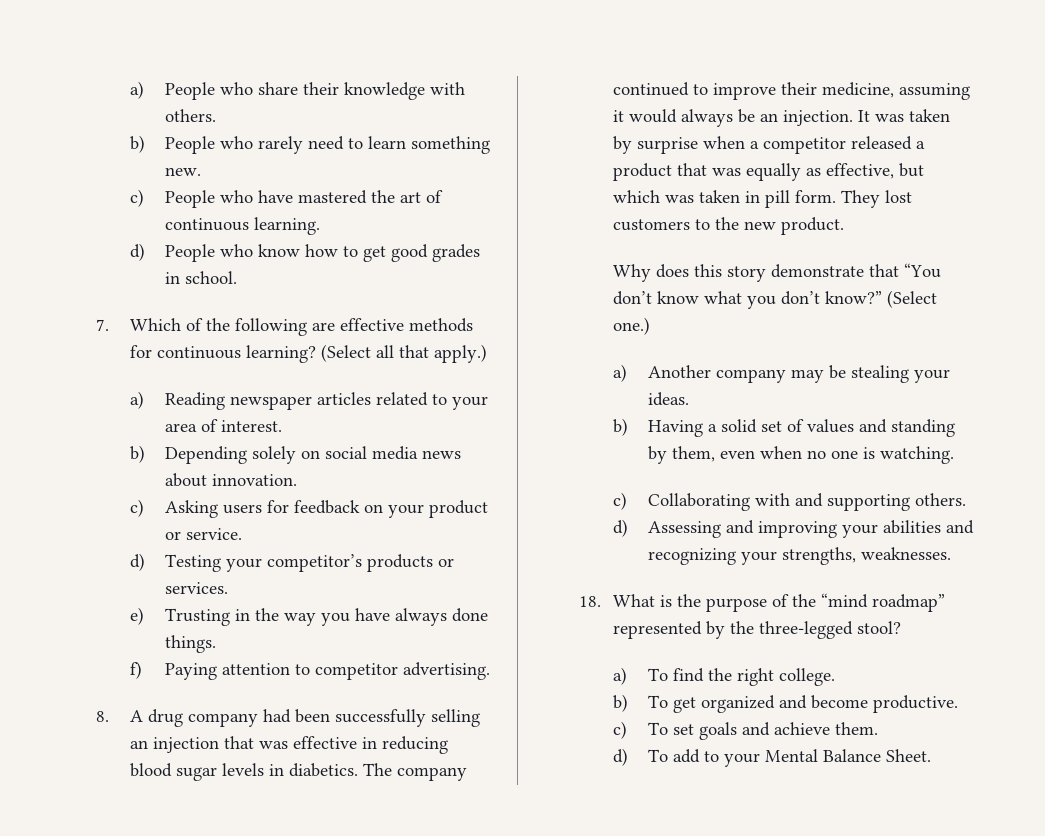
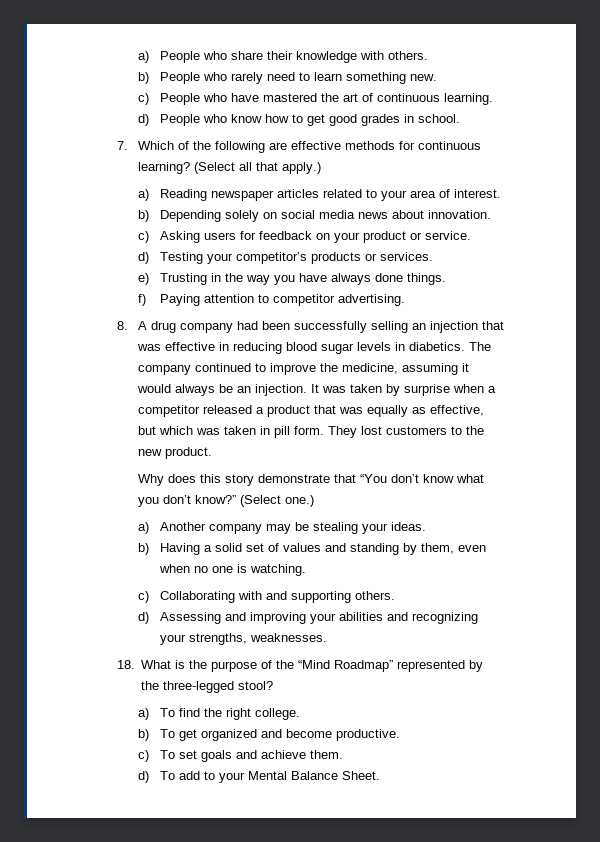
- The company continued to improve their medicine, assuming it would always be an injection.
+ The company continued to improve the medicine, assuming it would always be an injection.
- 18. What is the purpose of the “mind roadmap” represented by the three-legged stool?
+ 18. What is the purpose of the “Mind Roadmap” represented by the three-legged stool?

